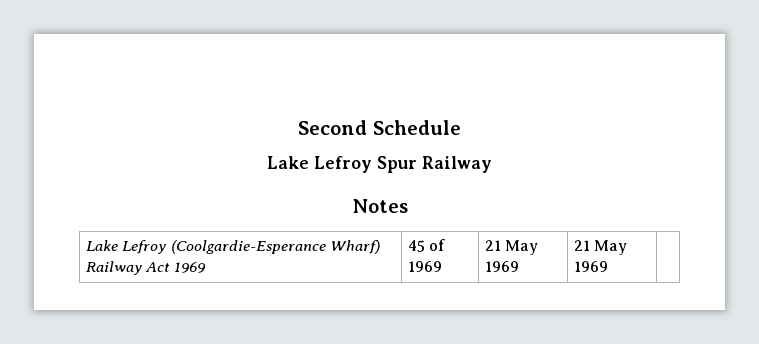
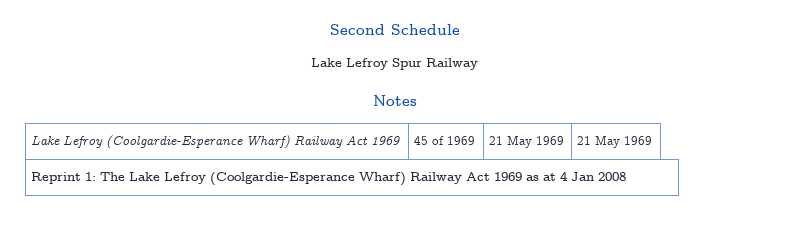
- Lake Lefroy (Coolgardie-Esperance Wharf) Railway Act 1969 | 45 of 1969 | 21 May 1969 | 21 May 1969 |
+ Lake Lefroy (Coolgardie-Esperance Wharf) Railway Act 1969 | 45 of 1969 | 21 May 1969 | 21 May 1969
+ Reprint 1: The Lake Lefroy (Coolgardie-Esperance Wharf) Railway Act 1969 as at 4 Jan 2008

